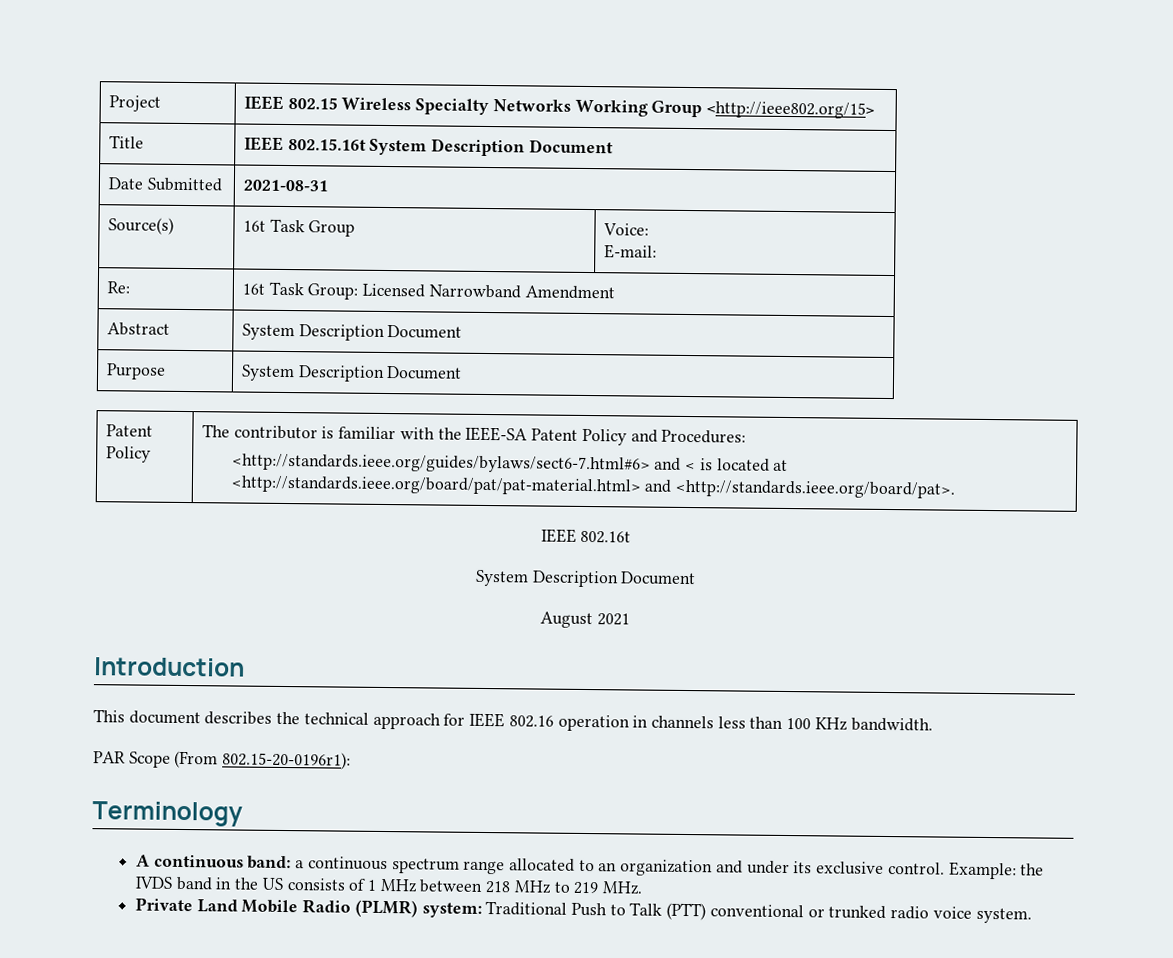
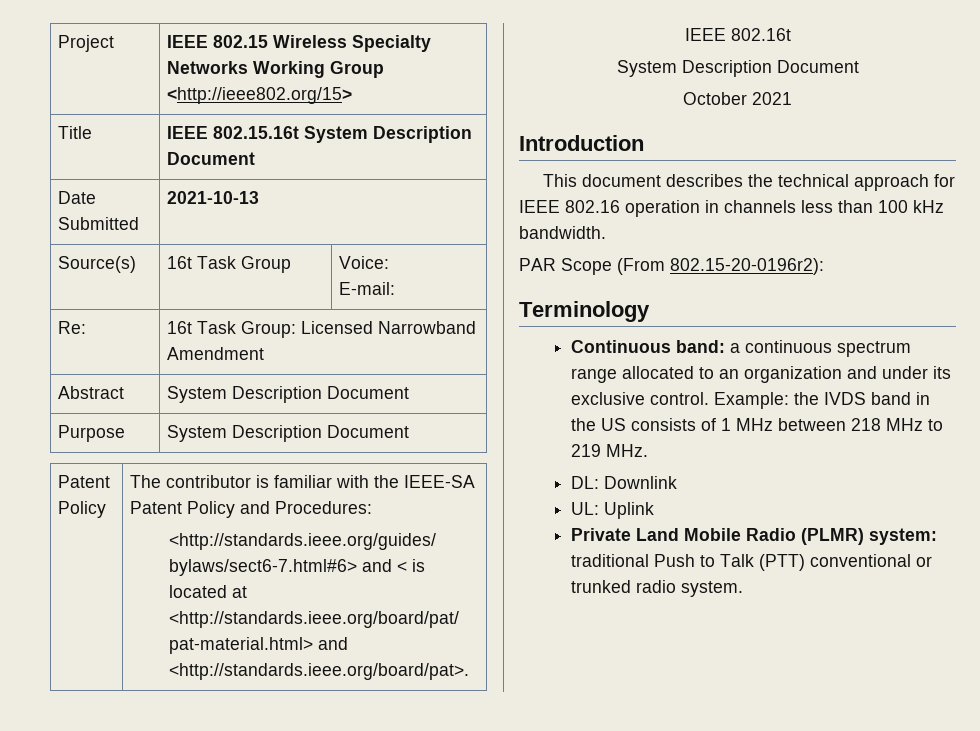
- Date Submitted | 2021-08-31
+ Date Submitted | 2021-10-13
- August 2021
+ October 2021
- This document describes the technical approach for IEEE 802.16 operation in channels less than 100 KHz bandwidth.
+ This document describes the technical approach for IEEE 802.16 operation in channels less than 100 kHz bandwidth.
- PAR Scope (From 802.15-20-0196r1):
+ PAR Scope (From 802.15-20-0196r2):
- A continuous band: a continuous spectrum range allocated to an organization and under its exclusive control.
+ Continuous band: a continuous spectrum range allocated to an organization and under its exclusive control.
+ DL: Downlink
+ UL: Uplink
- Private Land Mobile Radio (PLMR) system: Traditional Push to Talk (PTT) conventional or trunked radio voice system.
+ Private Land Mobile Radio (PLMR) system: traditional Push to Talk (PTT) conventional or trunked radio system.

